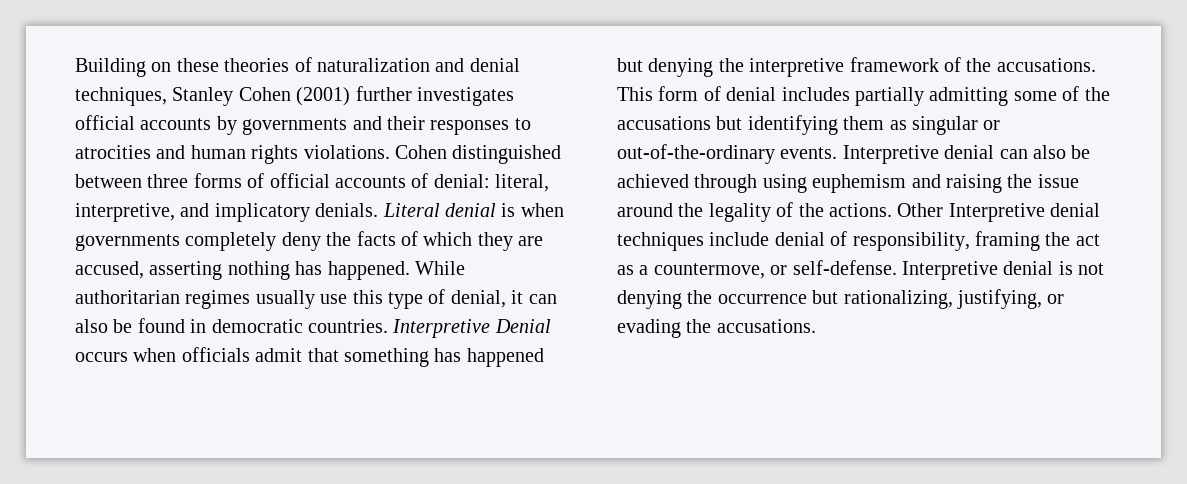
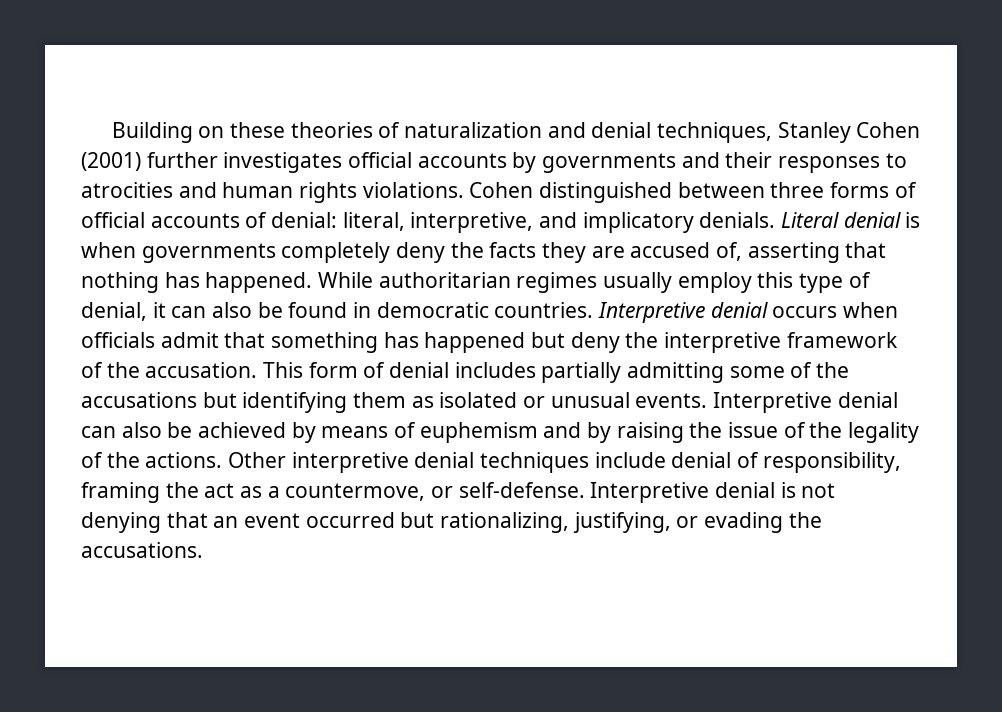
- Literal denial is when governments completely deny the facts of which they are accused, asserting nothing has happened.
+ Literal denial is when governments completely deny the facts they are accused of, asserting that nothing has happened.
- While authoritarian regimes usually use this type of denial, it can also be found in democratic countries.
+ While authoritarian regimes usually employ this type of denial, it can also be found in democratic countries.
- Interpretive Denial occurs when officials admit that something has happened but denying the interpretive framework of the accusations.
+ Interpretive denial occurs when officials admit that something has happened but deny the interpretive framework of the accusation.
- This form of denial includes partially admitting some of the accusations but identifying them as singular or out-of-the-ordinary events.
+ This form of denial includes partially admitting some of the accusations but identifying them as isolated or unusual events.
- Interpretive denial can also be achieved through using euphemism and raising the issue around the legality of the actions.
+ Interpretive denial can also be achieved by means of euphemism and by raising the issue of the legality of the actions.
- Other Interpretive denial techniques include denial of responsibility, framing the act as a countermove, or self-defense.
+ Other interpretive denial techniques include denial of responsibility, framing the act as a countermove, or self-defense.
- Interpretive denial is not denying the occurrence but rationalizing, justifying, or evading the accusations.
+ Interpretive denial is not denying that an event occurred but rationalizing, justifying, or evading the accusations.

